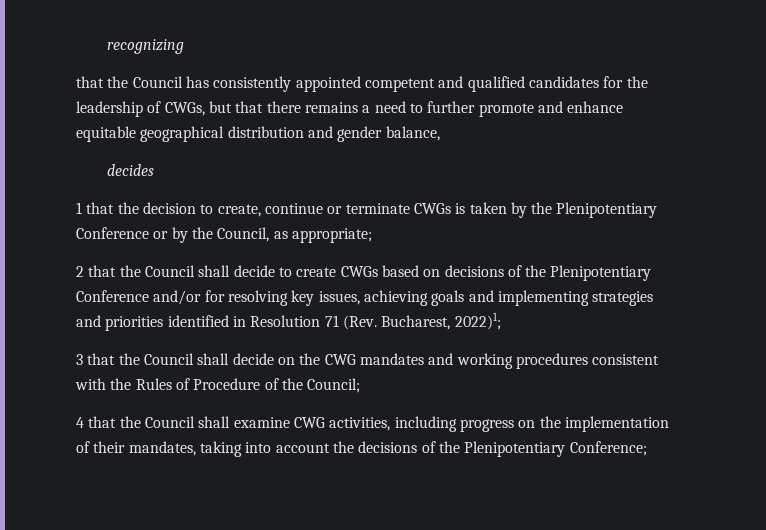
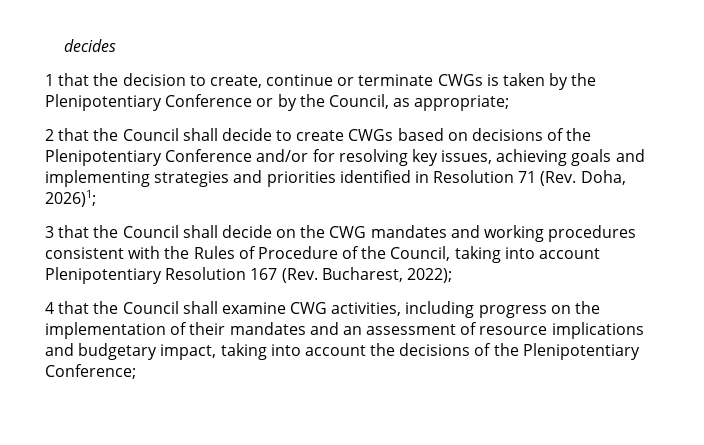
- recognizing
- that the Council has consistently appointed competent and qualified candidates for the leadership of CWGs, but that there remains a need to further promote and enhance equitable geographical distribution and gender balance,
- 2 that the Council shall decide to create CWGs based on decisions of the Plenipotentiary Conference and/or for resolving key issues, achieving goals and implementing strategies and priorities identified in Resolution 71 (Rev. Bucharest, 2022)1;
+ 2 that the Council shall decide to create CWGs based on decisions of the Plenipotentiary Conference and/or for resolving key issues, achieving goals and implementing strategies and priorities identified in Resolution 71 (Rev. Doha, 2026)1;
- 3 that the Council shall decide on the CWG mandates and working procedures consistent with the Rules of Procedure of the Council;
+ 3 that the Council shall decide on the CWG mandates and working procedures consistent with the Rules of Procedure of the Council, taking into account Plenipotentiary Resolution 167 (Rev. Bucharest, 2022);
- 4 that the Council shall examine CWG activities, including progress on the implementation of their mandates, taking into account the decisions of the Plenipotentiary Conference;
+ 4 that the Council shall examine CWG activities, including progress on the implementation of their mandates and an assessment of resource implications and budgetary impact, taking into account the decisions of the Plenipotentiary Conference;

